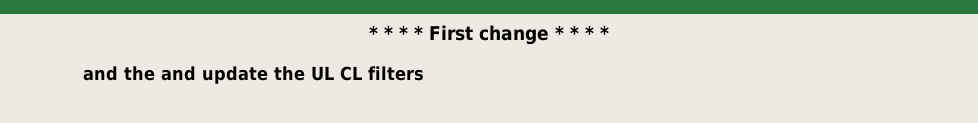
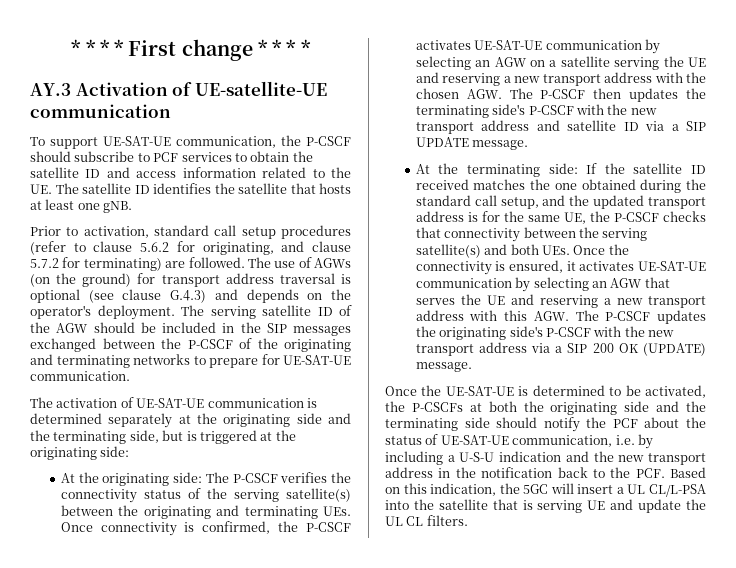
- and the and update the UL CL filters
+ AY.3 Activation of UE-satellite-UE communication
+ To support UE-SAT-UE communication, the P-CSCF should subscribe to PCF services to obtain the satellite ID and access information related to the UE. The satellite ID identifies the satellite that hosts at least one gNB.
+ Prior to activation, standard call setup procedures (refer to clause 5.6.2 for originating, and clause 5.7.2 for terminating) are followed. The use of AGWs (on the ground) for transport address traversal is optional (see clause G.4.3) and depends on the operator's deployment. The serving satellite ID of the AGW should be included in the SIP messages exchanged between the P-CSCF of the originating and terminating networks to prepare for UE-SAT-UE communication.
+ The activation of UE-SAT-UE communication is determined separately at the originating side and the terminating side, but is triggered at the originating side:
+ At the originating side: The P-CSCF verifies the connectivity status of the serving satellite(s) between the originating and terminating UEs. Once connectivity is confirmed, the P-CSCF activates UE-SAT-UE communication by selecting an AGW on a satellite serving the UE and reserving a new transport address with the chosen AGW. The P-CSCF then updates the terminating side's P-CSCF with the new transport address and satellite ID via a SIP UPDATE message.
+ At the terminating side: If the satellite ID received matches the one obtained during the standard call setup, and the updated transport address is for the same UE, the P-CSCF checks that connectivity between the serving satellite(s) and both UEs. Once the connectivity is ensured, it activates UE-SAT-UE communication by selecting an AGW that serves the UE and reserving a new transport address with this AGW. The P-CSCF updates the originating side's P-CSCF with the new transport address via a SIP 200 OK (UPDATE) message.
+ Once the UE-SAT-UE is determined to be activated, the P-CSCFs at both the originating side and the terminating side should notify the PCF about the status of UE-SAT-UE communication, i.e. by including a U-S-U indication and the new transport address in the notification back to the PCF. Based on this indication, the 5GC will insert a UL CL/L-PSA into the satellite that is serving UE and update the UL CL filters.

